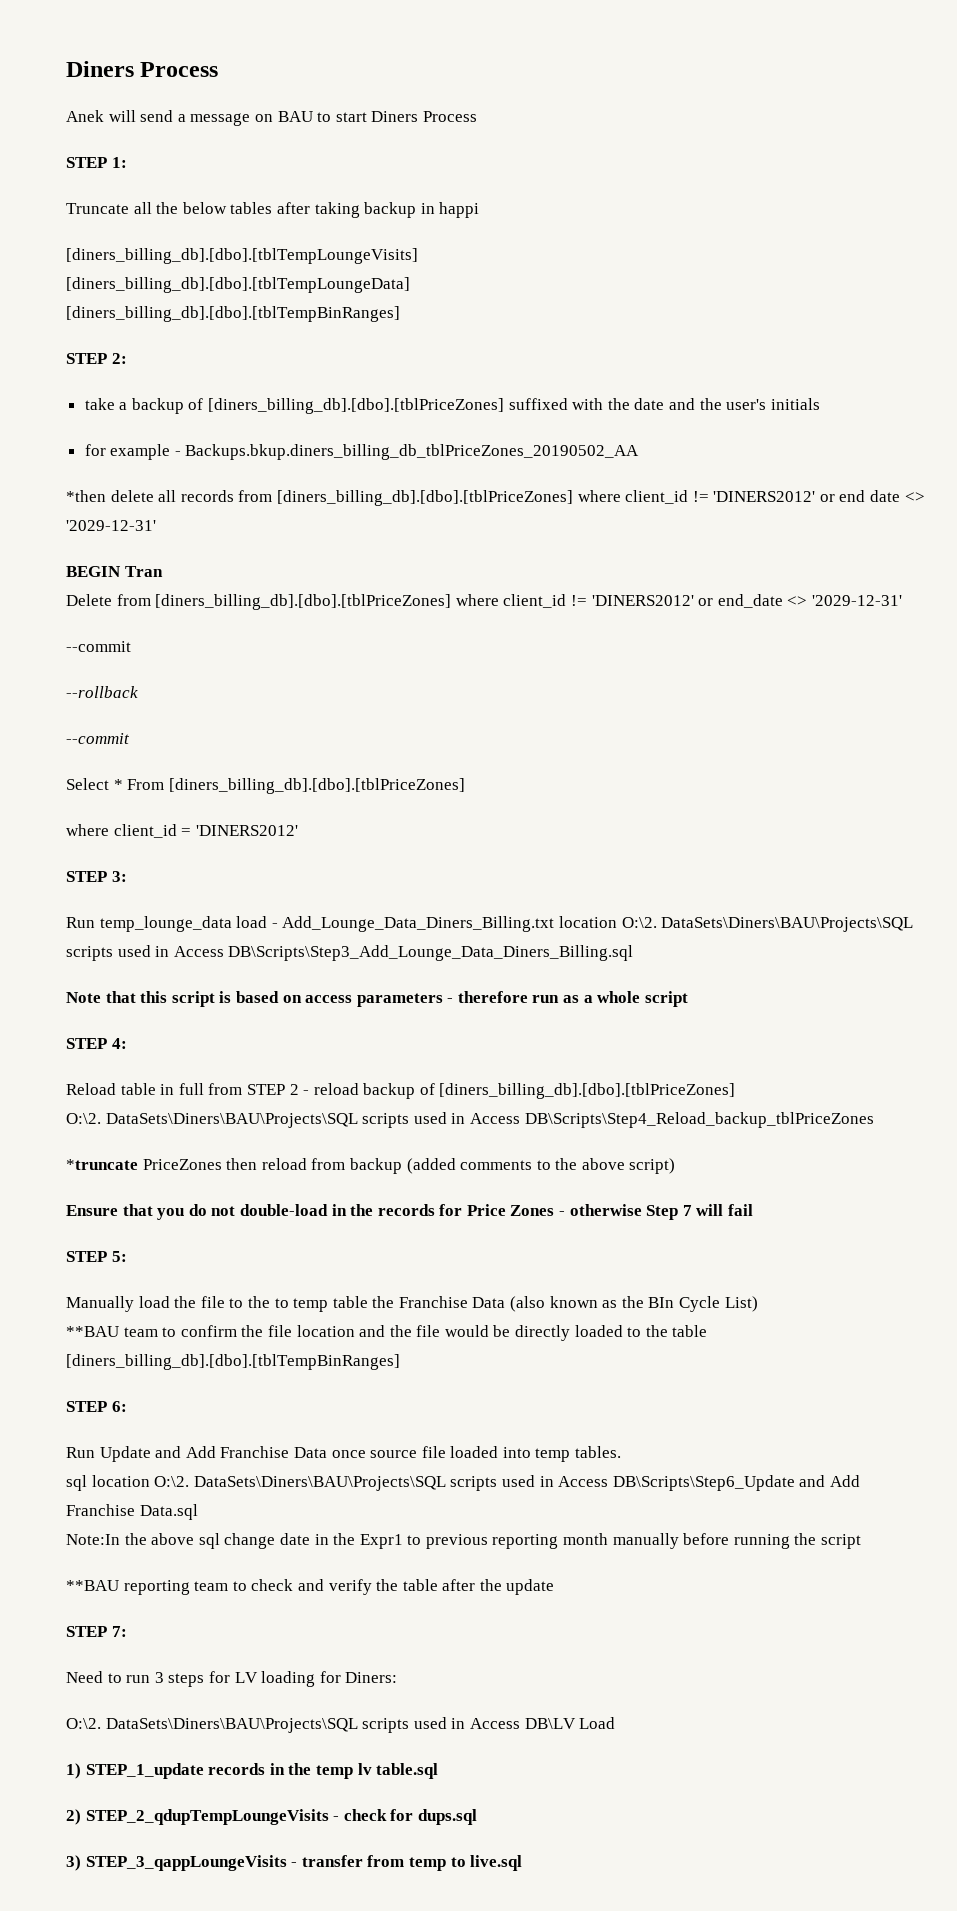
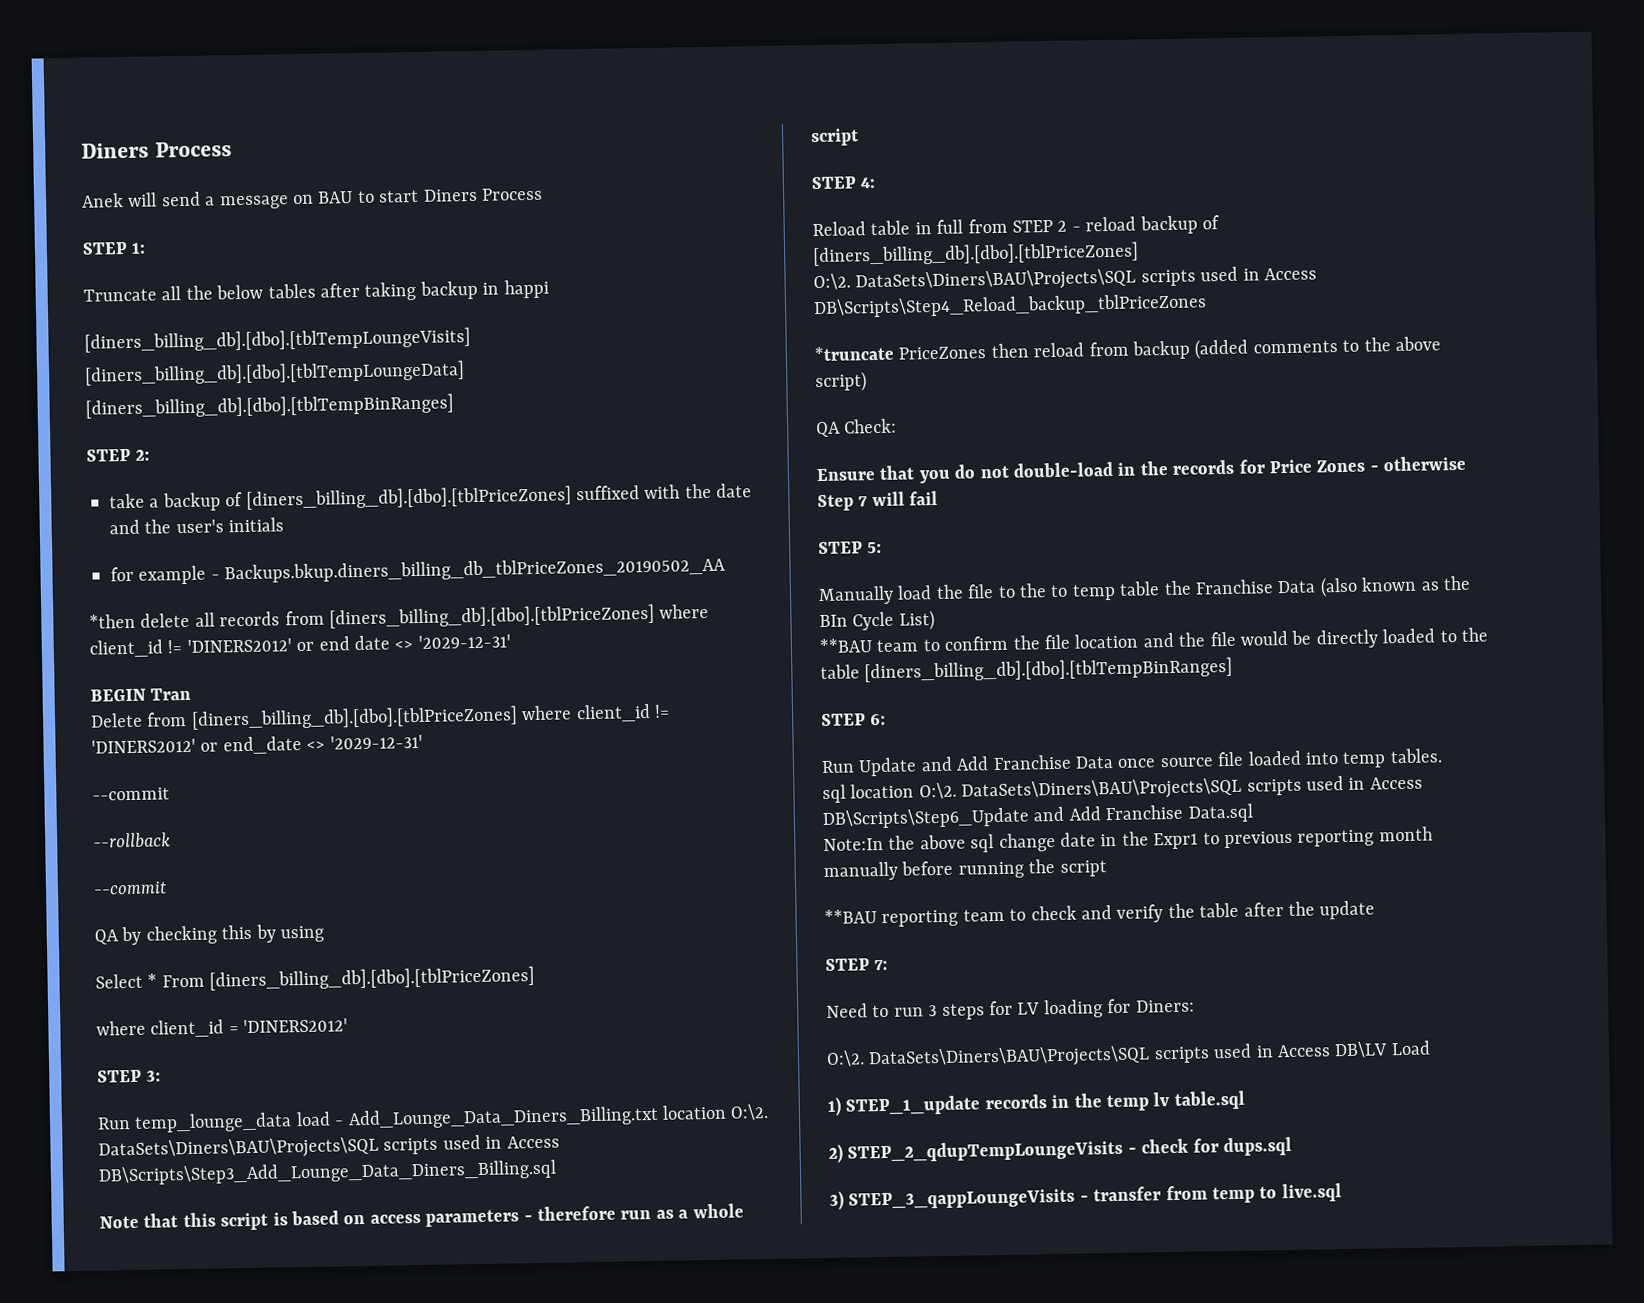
+ QA by checking this by using
+ QA Check:

